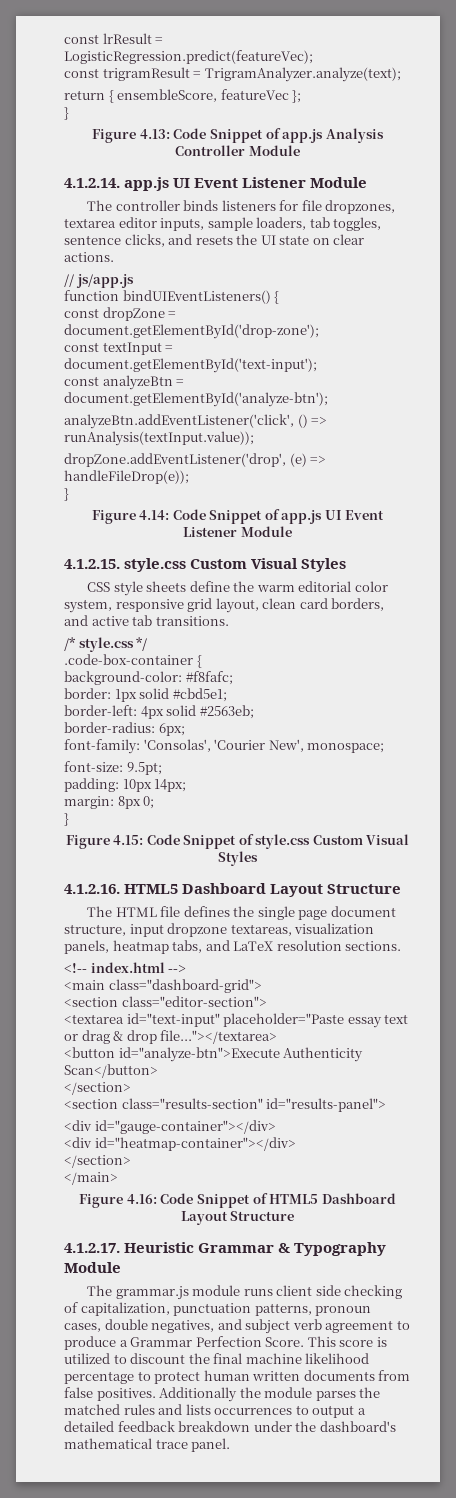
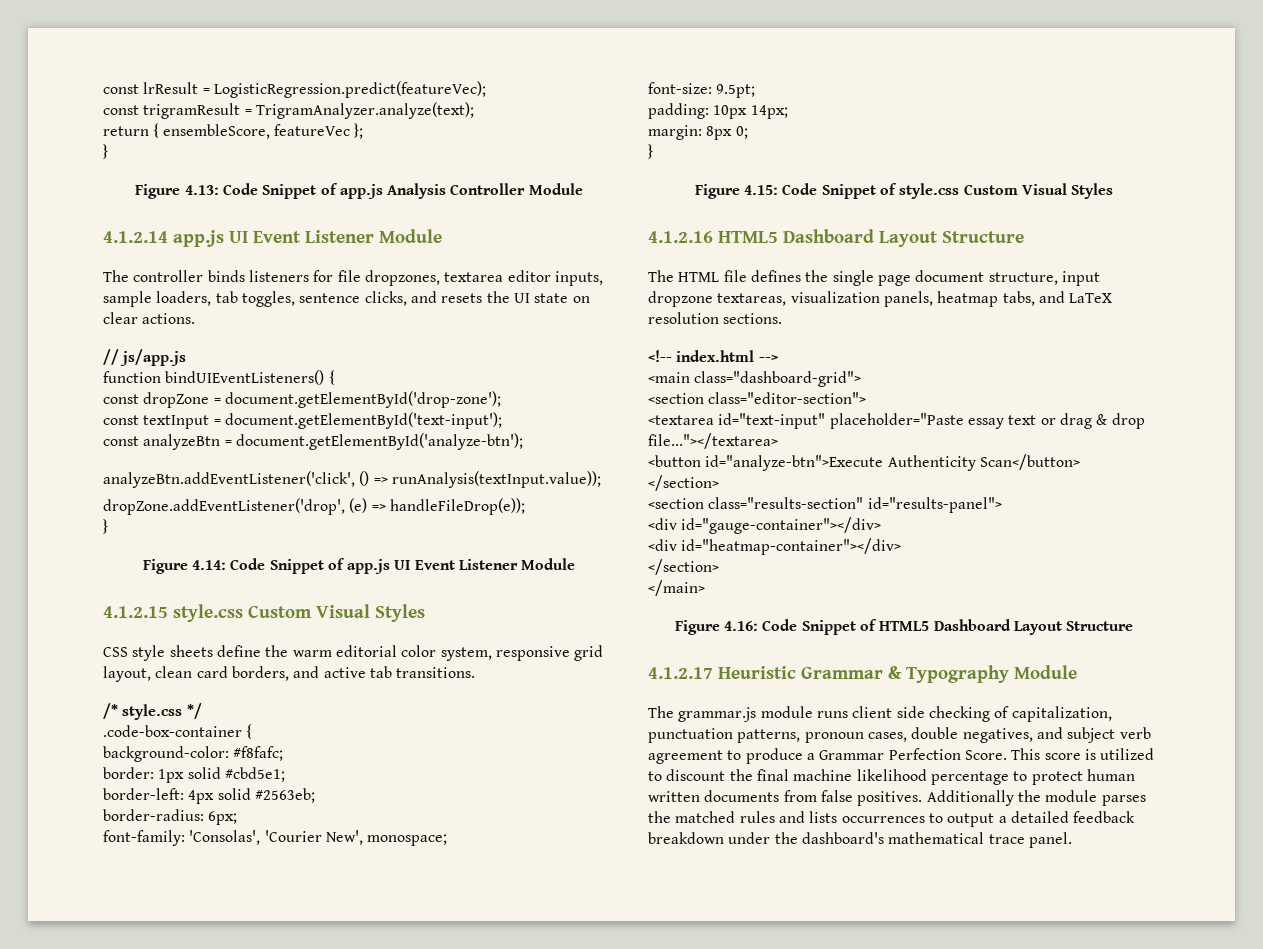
- 4.1.2.14. app.js UI Event Listener Module
+ 4.1.2.14 app.js UI Event Listener Module
- 4.1.2.15. style.css Custom Visual Styles
+ 4.1.2.15 style.css Custom Visual Styles
- 4.1.2.16. HTML5 Dashboard Layout Structure
+ 4.1.2.16 HTML5 Dashboard Layout Structure
- 4.1.2.17. Heuristic Grammar & Typography Module
+ 4.1.2.17 Heuristic Grammar & Typography Module

